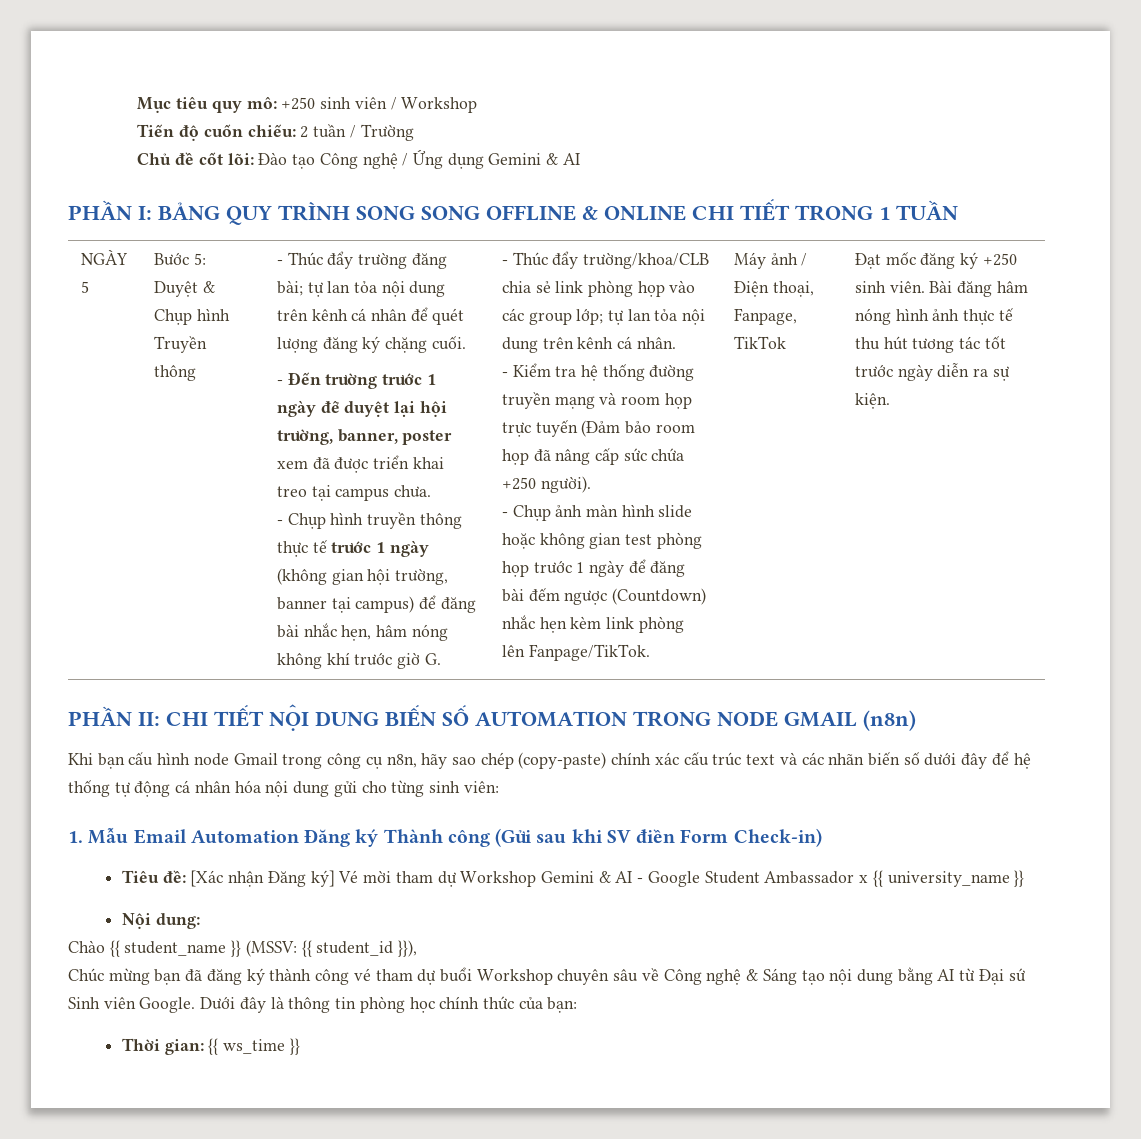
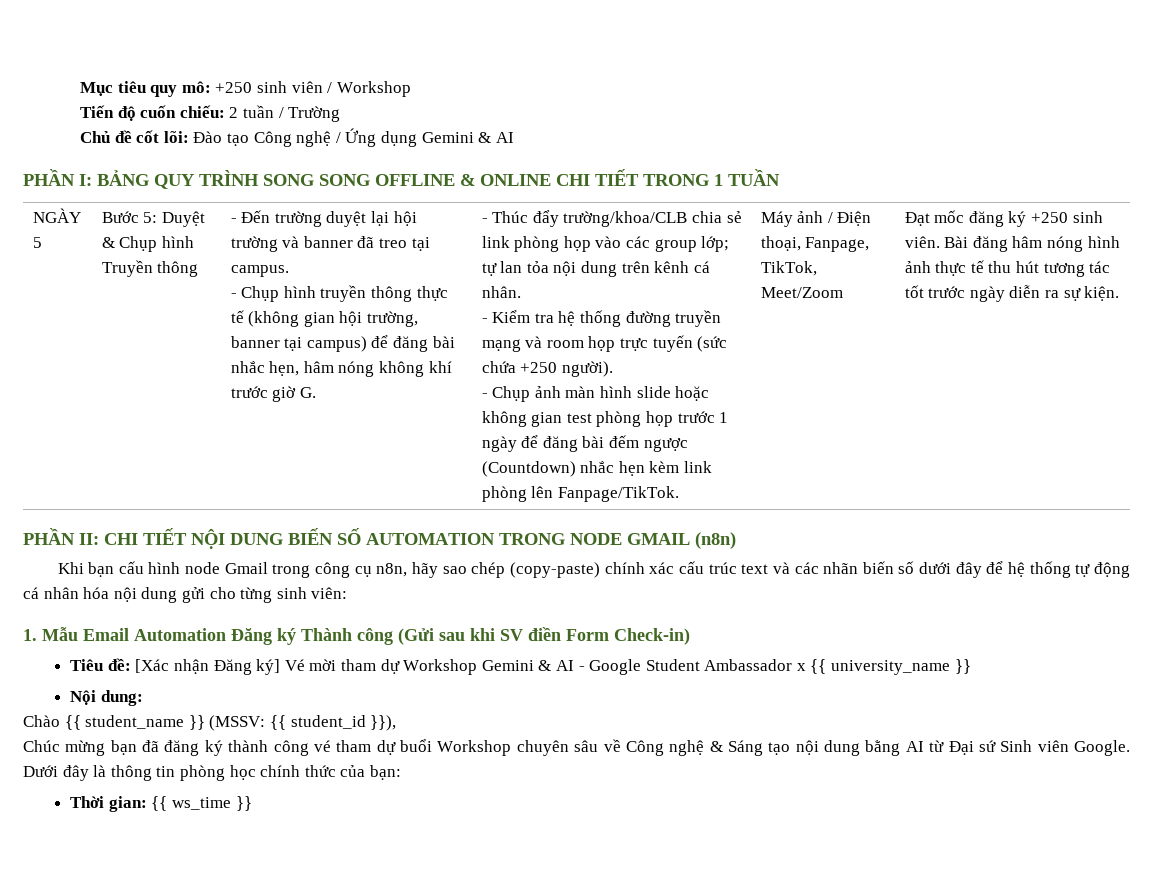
- - Thúc đẩy trường đăng bài; tự lan tỏa nội dung trên kênh cá nhân để quét lượng đăng ký chặng cuối.
- - Đến trường trước 1 ngày để duyệt lại hội trường, banner, poster xem đã được triển khai treo tại campus chưa.
+ - Đến trường duyệt lại hội trường và banner đã treo tại campus.
- - Chụp hình truyền thông thực tế trước 1 ngày (không gian hội trường, banner tại campus) để đăng bài nhắc hẹn, hâm nóng không khí trước giờ G.
+ - Chụp hình truyền thông thực tế (không gian hội trường, banner tại campus) để đăng bài nhắc hẹn, hâm nóng không khí trước giờ G.
- - Kiểm tra hệ thống đường truyền mạng và room họp trực tuyến (Đảm bảo room họp đã nâng cấp sức chứa +250 người).
+ - Kiểm tra hệ thống đường truyền mạng và room họp trực tuyến (sức chứa +250 người).
- Máy ảnh / Điện thoại, Fanpage, TikTok
+ Máy ảnh / Điện thoại, Fanpage, TikTok, Meet/Zoom

